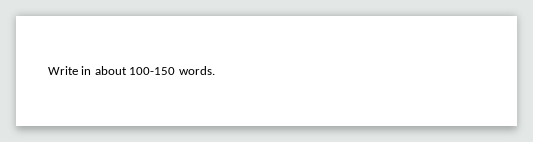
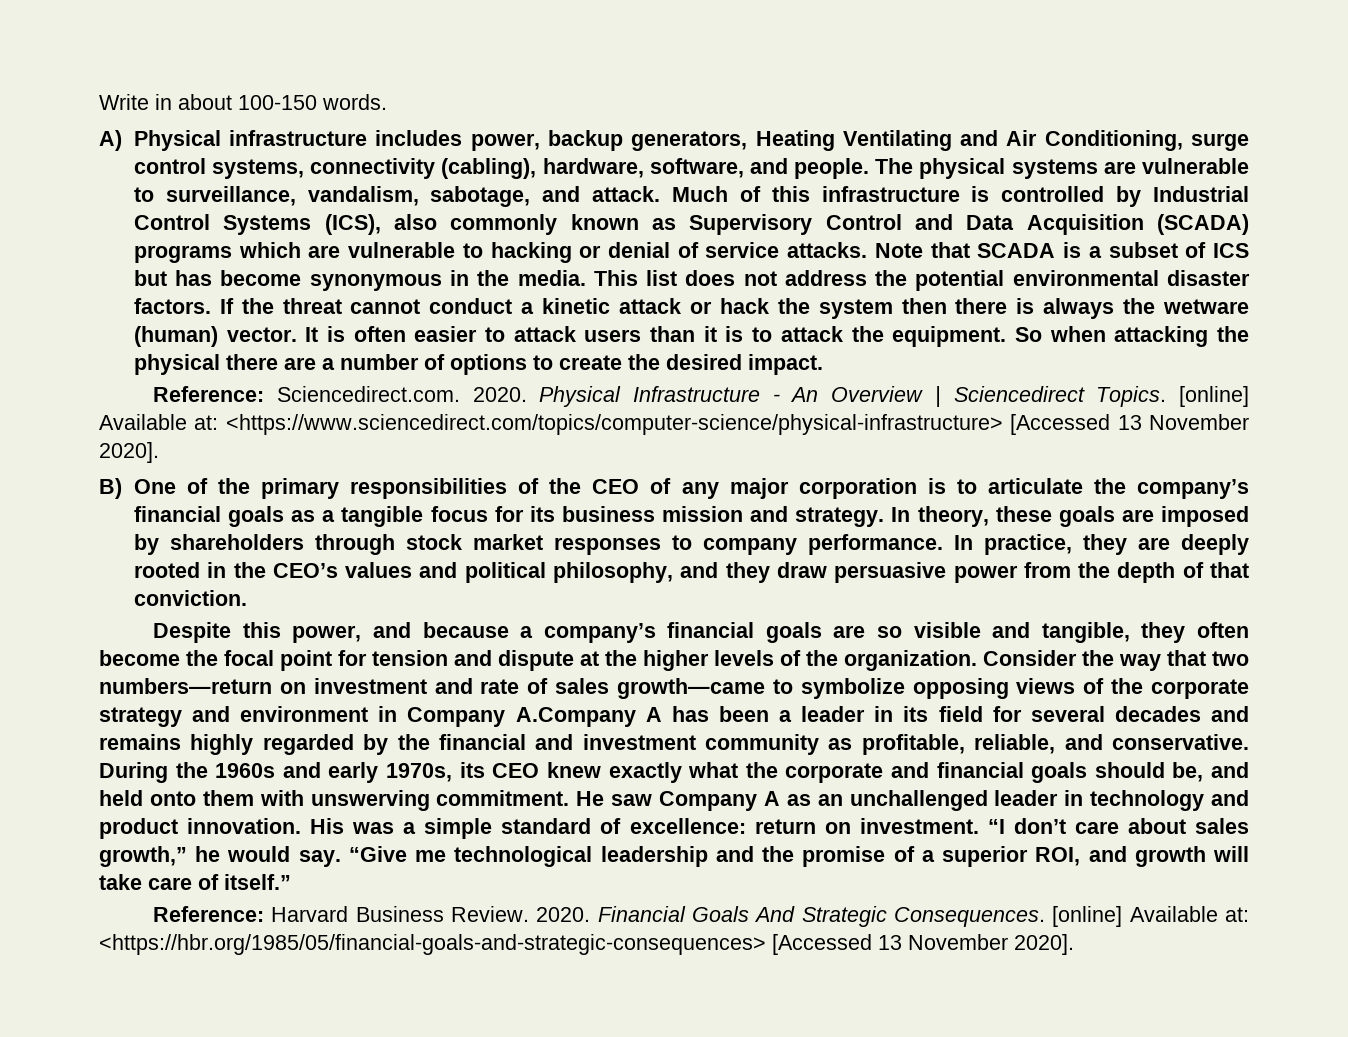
+ A) Physical infrastructure includes power, backup generators, Heating Ventilating and Air Conditioning, surge control systems, connectivity (cabling), hardware, software, and people. The physical systems are vulnerable to surveillance, vandalism, sabotage, and attack. Much of this infrastructure is controlled by Industrial Control Systems (ICS), also commonly known as Supervisory Control and Data Acquisition (SCADA) programs which are vulnerable to hacking or denial of service attacks. Note that SCADA is a subset of ICS but has become synonymous in the media. This list does not address the potential environmental disaster factors. If the threat cannot conduct a kinetic attack or hack the system then there is always the wetware (human) vector. It is often easier to attack users than it is to attack the equipment. So when attacking the physical there are a number of options to create the desired impact.
+ Reference: Sciencedirect.com. 2020. Physical Infrastructure - An Overview | Sciencedirect Topics. [online] Available at: <https://www.sciencedirect.com/topics/computer-science/physical-infrastructure> [Accessed 13 November 2020].
+ B) One of the primary responsibilities of the CEO of any major corporation is to articulate the company’s financial goals as a tangible focus for its business mission and strategy. In theory, these goals are imposed by shareholders through stock market responses to company performance. In practice, they are deeply rooted in the CEO’s values and political philosophy, and they draw persuasive power from the depth of that conviction.
+ Despite this power, and because a company’s financial goals are so visible and tangible, they often become the focal point for tension and dispute at the higher levels of the organization. Consider the way that two numbers—return on investment and rate of sales growth—came to symbolize opposing views of the corporate strategy and environment in Company A.Company A has been a leader in its field for several decades and remains highly regarded by the financial and investment community as profitable, reliable, and conservative. During the 1960s and early 1970s, its CEO knew exactly what the corporate and financial goals should be, and held onto them with unswerving commitment. He saw Company A as an unchallenged leader in technology and product innovation. His was a simple standard of excellence: return on investment. “I don’t care about sales growth,” he would say. “Give me technological leadership and the promise of a superior ROI, and growth will take care of itself.”
+ Reference: Harvard Business Review. 2020. Financial Goals And Strategic Consequences. [online] Available at: <https://hbr.org/1985/05/financial-goals-and-strategic-consequences> [Accessed 13 November 2020].

